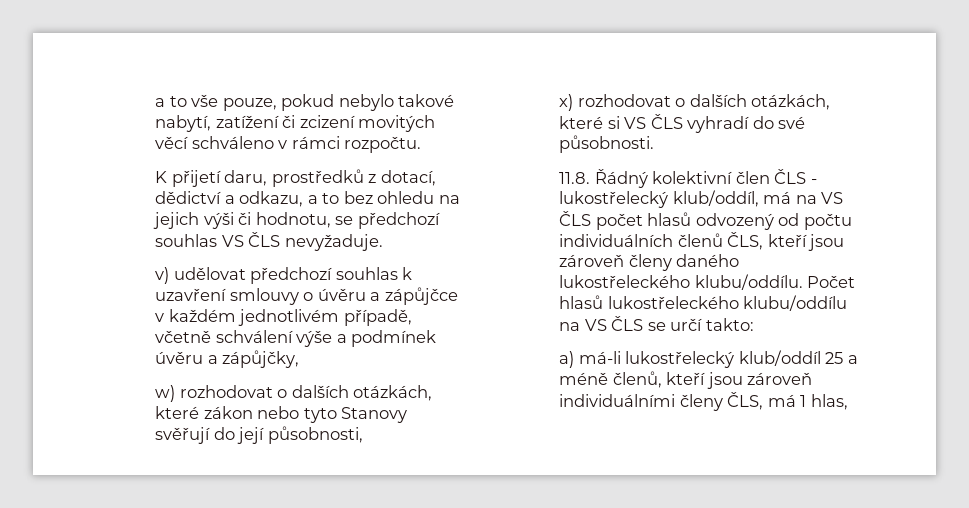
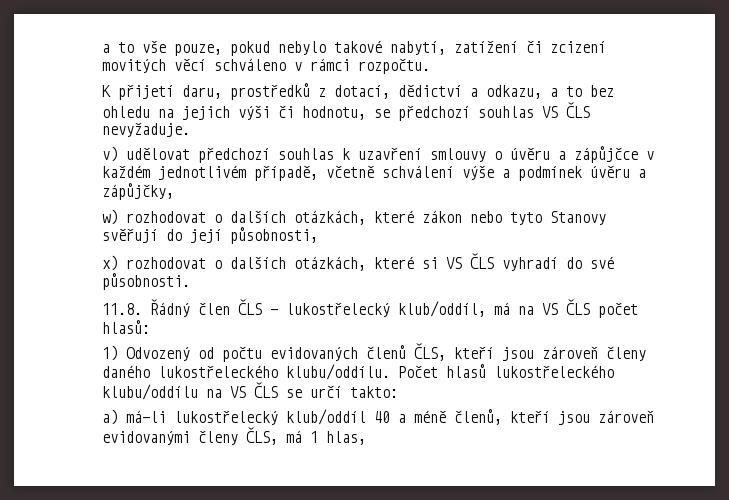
- 11.8. Řádný kolektivní člen ČLS - lukostřelecký klub/oddíl, má na VS ČLS počet hlasů odvozený od počtu individuálních členů ČLS, kteří jsou zároveň členy daného lukostřeleckého klubu/oddílu.
+ 11.8. Řádný člen ČLS - lukostřelecký klub/oddíl, má na VS ČLS počet hlasů:
+ 1) Odvozený od počtu evidovaných členů ČLS, kteří jsou zároveň členy daného lukostřeleckého klubu/oddílu.
- a) má-li lukostřelecký klub/oddíl 25 a méně členů, kteří jsou zároveň individuálními členy ČLS, má 1 hlas,
+ a) má-li lukostřelecký klub/oddíl 40 a méně členů, kteří jsou zároveň evidovanými členy ČLS, má 1 hlas,

